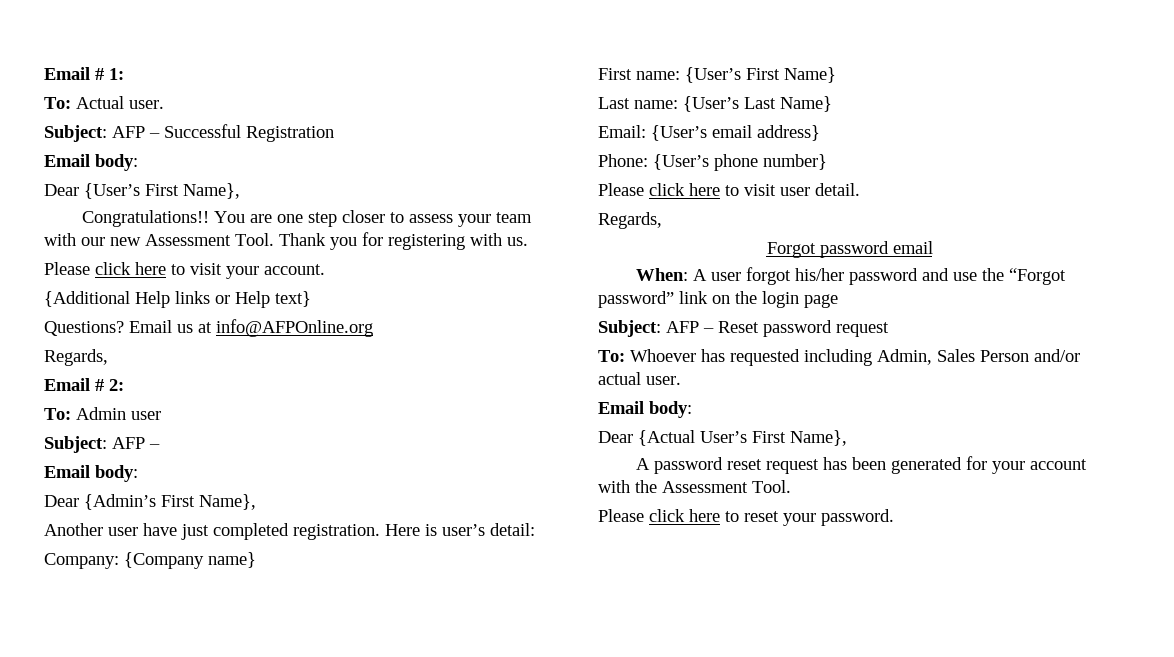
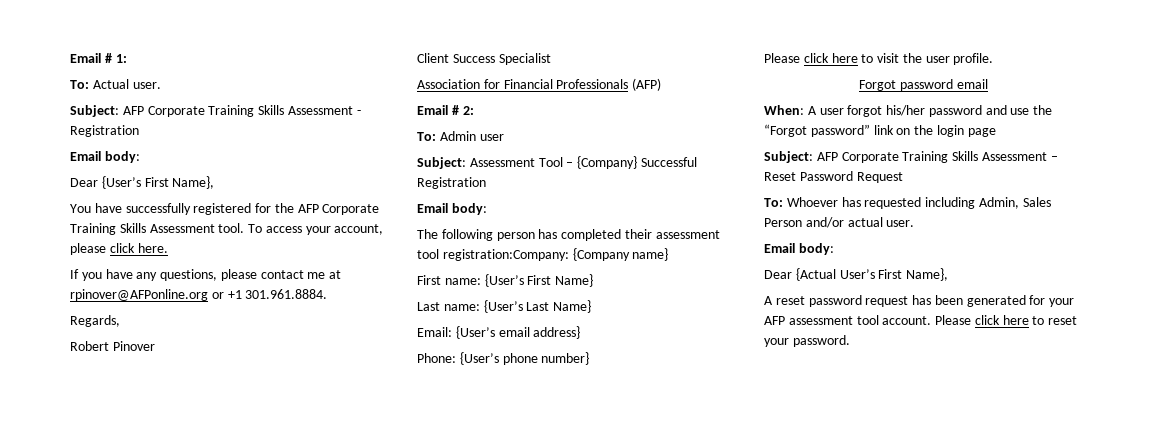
- Subject: AFP – Successful Registration
+ Subject: AFP Corporate Training Skills Assessment - Registration
- Congratulations!! You are one step closer to assess your team with our new Assessment Tool. Thank you for registering with us.
- Please click here to visit your account.
- {Additional Help links or Help text}
- Questions? Email us at info@AFPOnline.org
+ You have successfully registered for the AFP Corporate Training Skills Assessment tool. To access your account, please click here.
+ If you have any questions, please contact me at rpinover@AFPonline.org or +1 301.961.8884.
  Regards,
+ Robert Pinover
+ Client Success Specialist
+ Association for Financial Professionals (AFP)
  To: Admin user
- Subject: AFP –
+ Subject: Assessment Tool – {Company} Successful Registration
  Email body:
- Dear {Admin’s First Name},
- Another user have just completed registration. Here is user’s detail:
- Company: {Company name}
+ The following person has completed their assessment tool registration:Company: {Company name}
- Please click here to visit user detail.
- Regards,
+ Please click here to visit the user profile.
- Subject: AFP – Reset password request
+ Subject: AFP Corporate Training Skills Assessment – Reset Password Request
- A password reset request has been generated for your account with the Assessment Tool.
- Please click here to reset your password.
+ A reset password request has been generated for your AFP assessment tool account. Please click here to reset your password.

